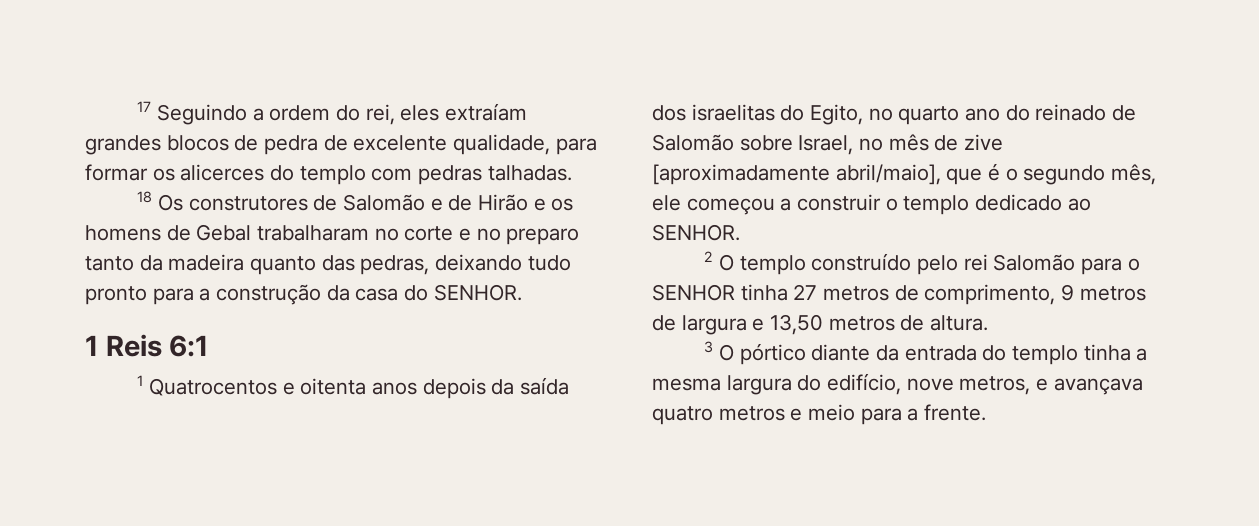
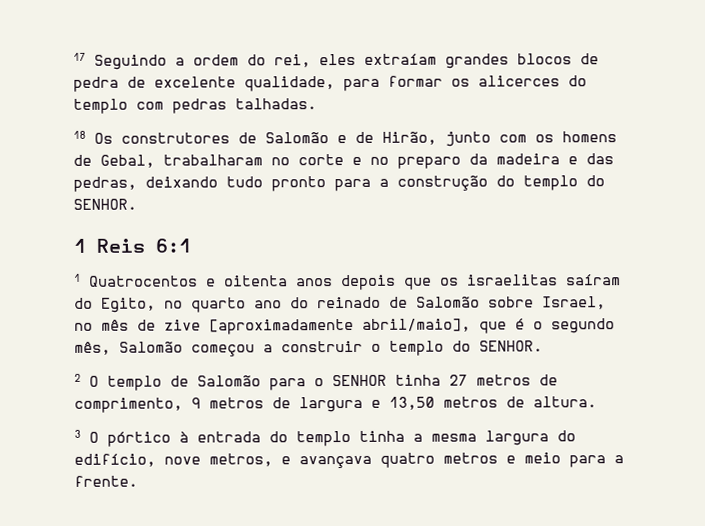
- 18 Os construtores de Salomão e de Hirão e os homens de Gebal trabalharam no corte e no preparo tanto da madeira quanto das pedras, deixando tudo pronto para a construção da casa do SENHOR.
+ 18 Os construtores de Salomão e de Hirão, junto com os homens de Gebal, trabalharam no corte e no preparo da madeira e das pedras, deixando tudo pronto para a construção do templo do SENHOR.
- 1 Quatrocentos e oitenta anos depois da saída dos israelitas do Egito, no quarto ano do reinado de Salomão sobre Israel, no mês de zive [aproximadamente abril/maio], que é o segundo mês, ele começou a construir o templo dedicado ao SENHOR.
+ 1 Quatrocentos e oitenta anos depois que os israelitas saíram do Egito, no quarto ano do reinado de Salomão sobre Israel, no mês de zive [aproximadamente abril/maio], que é o segundo mês, Salomão começou a construir o templo do SENHOR.
- 2 O templo construído pelo rei Salomão para o SENHOR tinha 27 metros de comprimento, 9 metros de largura e 13,50 metros de altura.
+ 2 O templo de Salomão para o SENHOR tinha 27 metros de comprimento, 9 metros de largura e 13,50 metros de altura.
- 3 O pórtico diante da entrada do templo tinha a mesma largura do edifício, nove metros, e avançava quatro metros e meio para a frente.
+ 3 O pórtico à entrada do templo tinha a mesma largura do edifício, nove metros, e avançava quatro metros e meio para a frente.

